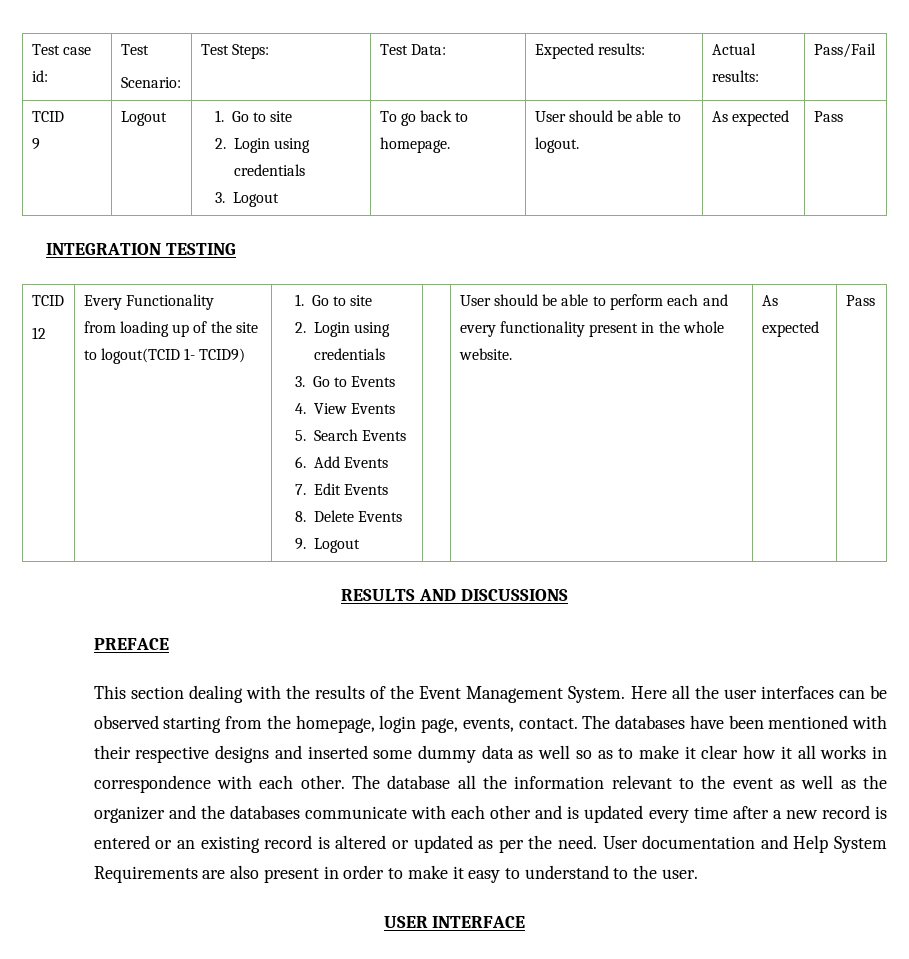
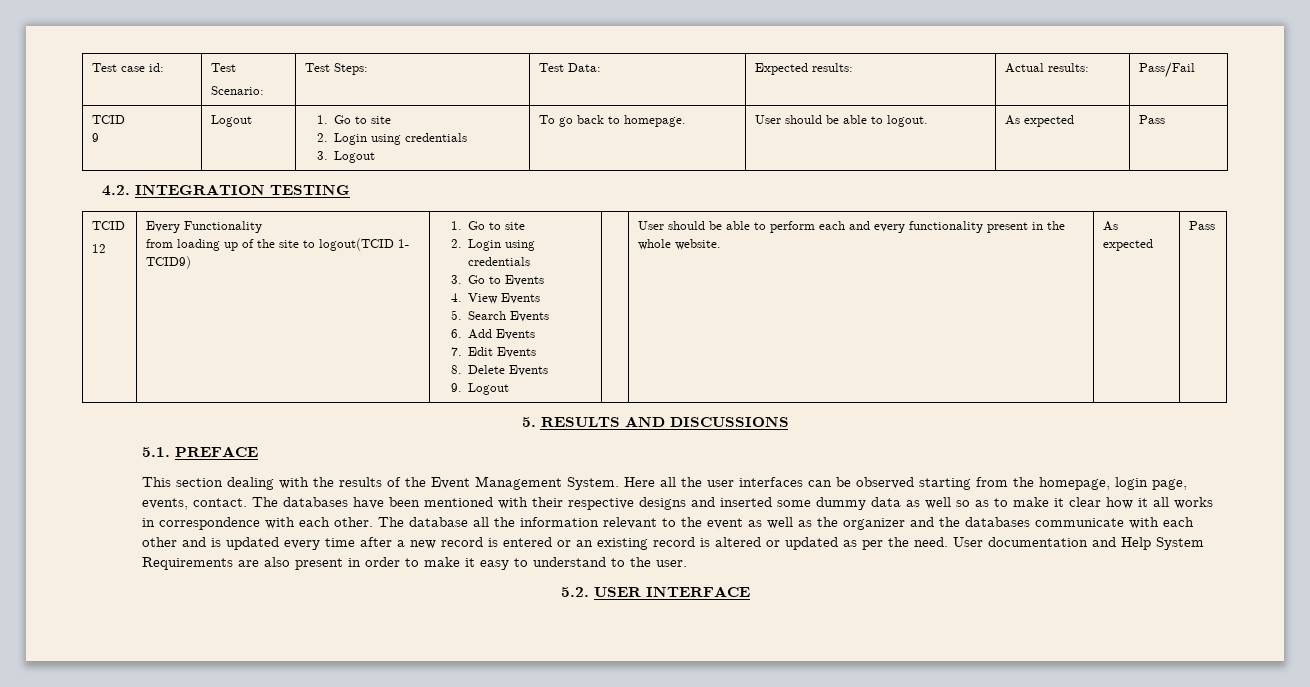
- INTEGRATION TESTING
+ 4.2. INTEGRATION TESTING
- RESULTS AND DISCUSSIONS
+ 5. RESULTS AND DISCUSSIONS
- PREFACE
+ 5.1. PREFACE
- USER INTERFACE
+ 5.2. USER INTERFACE

